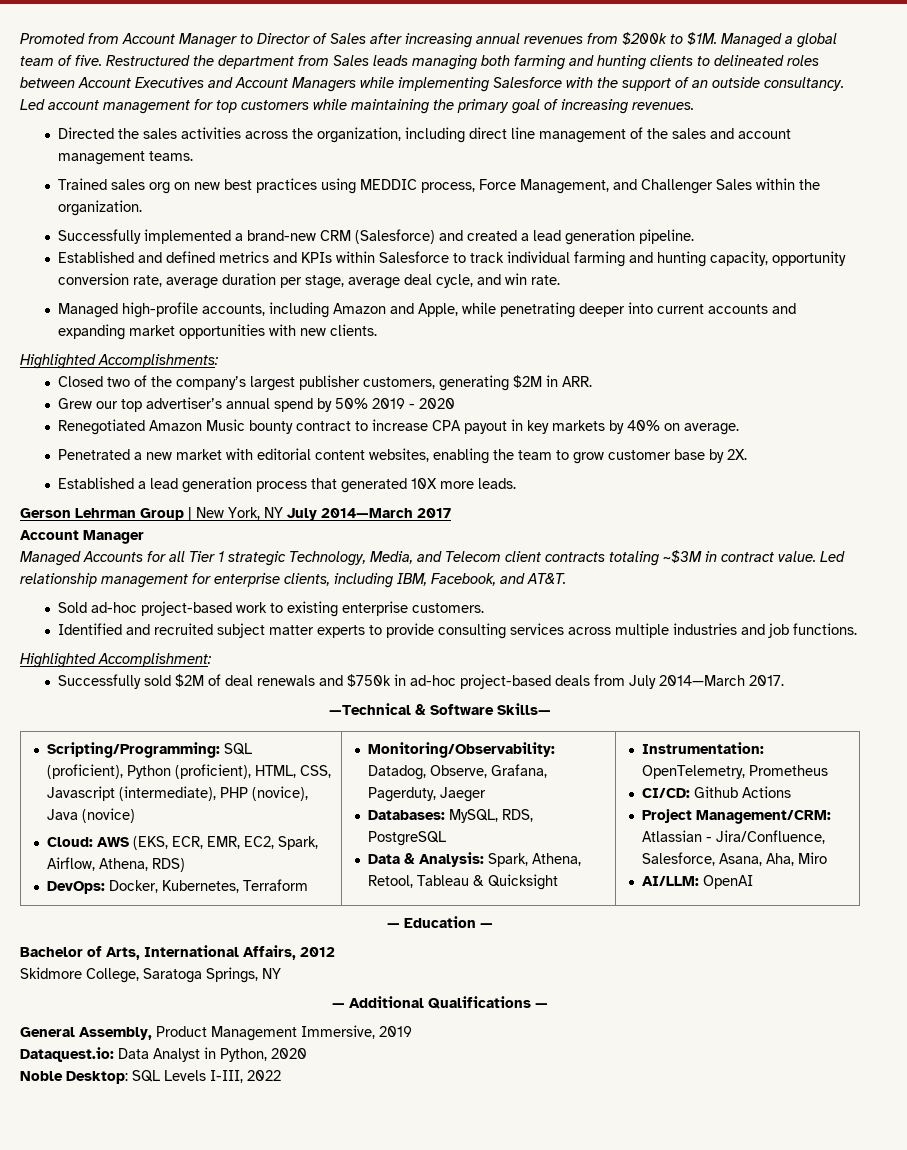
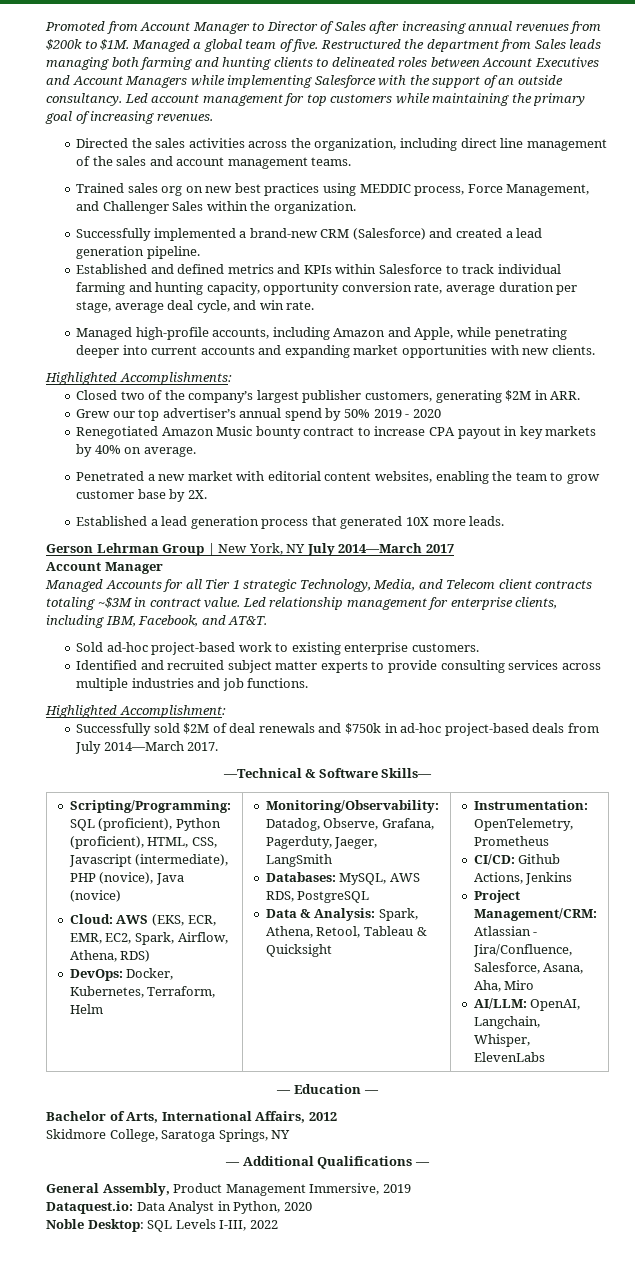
- DevOps: Docker, Kubernetes, Terraform
+ DevOps: Docker, Kubernetes, Terraform, Helm
- Monitoring/Observability: Datadog, Observe, Grafana, Pagerduty, Jaeger
+ Monitoring/Observability: Datadog, Observe, Grafana, Pagerduty, Jaeger, LangSmith
- Databases: MySQL, RDS, PostgreSQL
+ Databases: MySQL, AWS RDS, PostgreSQL
- CI/CD: Github Actions
+ CI/CD: Github Actions, Jenkins
- AI/LLM: OpenAI
+ AI/LLM: OpenAI, Langchain, Whisper, ElevenLabs

